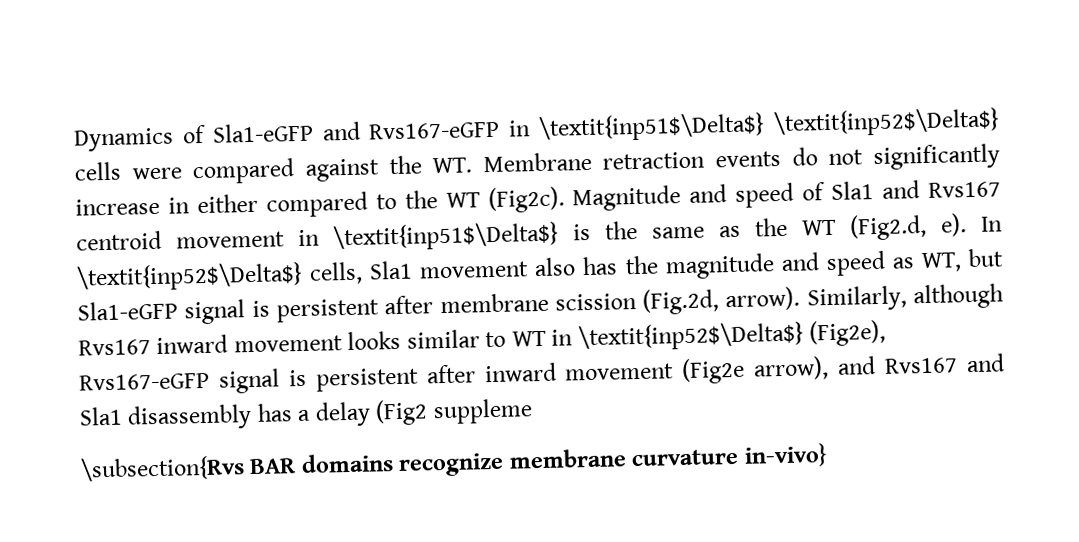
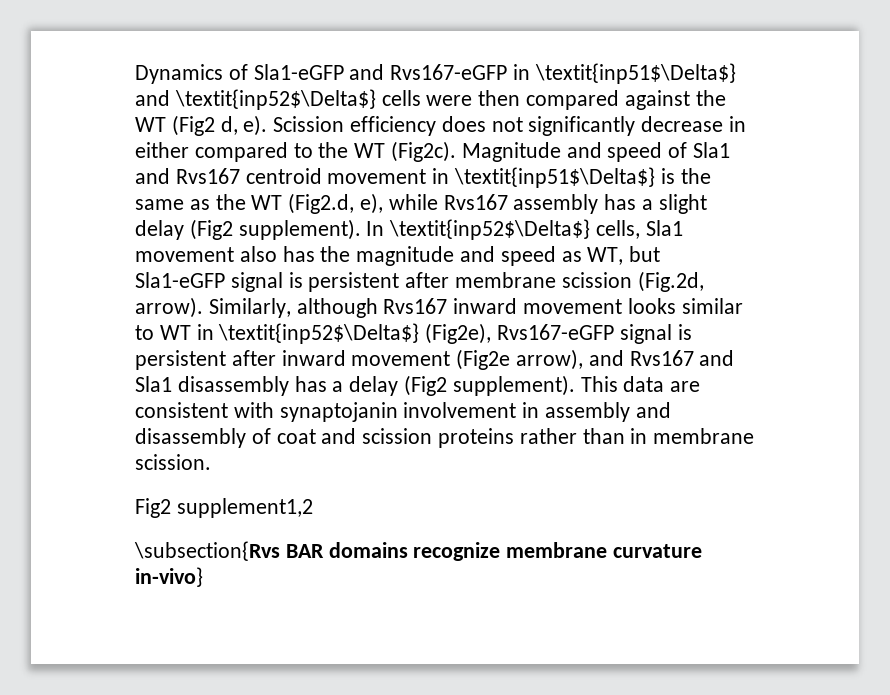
- Dynamics of Sla1-eGFP and Rvs167-eGFP in \textit{inp51$\Delta$} \textit{inp52$\Delta$} cells were compared against the WT. Membrane retraction events do not significantly increase in either compared to the WT (Fig2c).
+ Dynamics of Sla1-eGFP and Rvs167-eGFP in \textit{inp51$\Delta$} and \textit{inp52$\Delta$} cells were then compared against the WT (Fig2 d, e). Scission efficiency does not significantly decrease in either compared to the WT (Fig2c).
- Magnitude and speed of Sla1 and Rvs167 centroid movement in \textit{inp51$\Delta$} is the same as the WT (Fig2.d, e).
+ Magnitude and speed of Sla1 and Rvs167 centroid movement in \textit{inp51$\Delta$} is the same as the WT (Fig2.d, e), while Rvs167 assembly has a slight delay (Fig2 supplement).
- Similarly, although Rvs167 inward movement looks similar to WT in \textit{inp52$\Delta$} (Fig2e), Rvs167-eGFP signal is persistent after inward movement (Fig2e arrow), and Rvs167 and Sla1 disassembly has a delay (Fig2 suppleme
+ Similarly, although Rvs167 inward movement looks similar to WT in \textit{inp52$\Delta$} (Fig2e), Rvs167-eGFP signal is persistent after inward movement (Fig2e arrow), and Rvs167 and Sla1 disassembly has a delay (Fig2 supplement). This data are consistent with synaptojanin involvement in assembly and disassembly of coat and scission proteins rather than in membrane scission.
+ Fig2 supplement1,2

